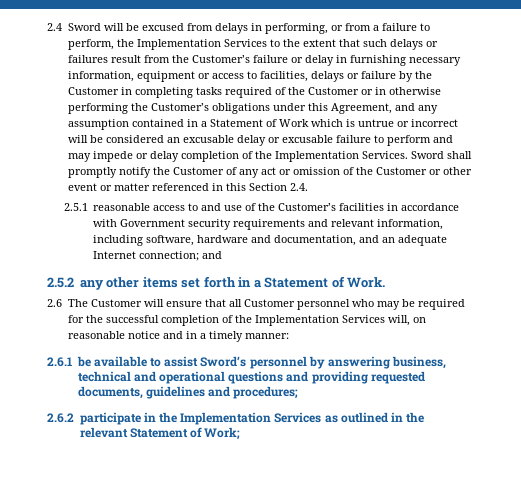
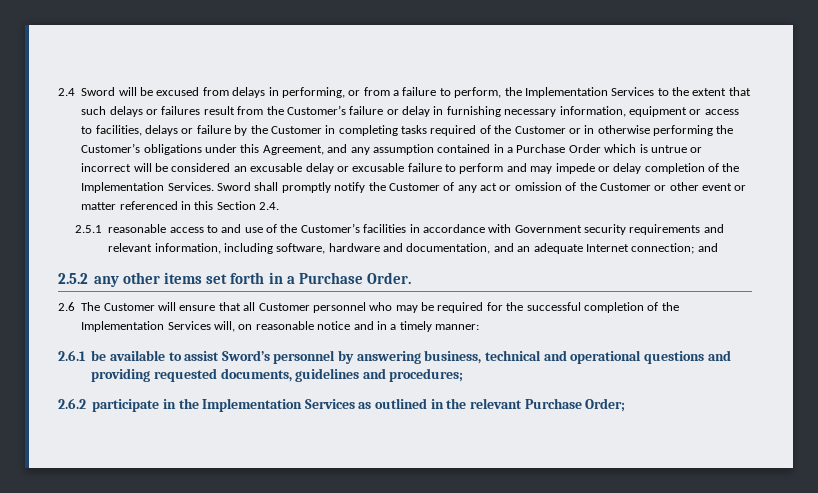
- 2.4 Sword will be excused from delays in performing, or from a failure to perform, the Implementation Services to the extent that such delays or failures result from the Customer’s failure or delay in furnishing necessary information, equipment or access to facilities, delays or failure by the Customer in completing tasks required of the Customer or in otherwise performing the Customer’s obligations under this Agreement, and any assumption contained in a Statement of Work which is untrue or incorrect will be considered an excusable delay or excusable failure to perform and may impede or delay completion of the Implementation Services.
+ 2.4 Sword will be excused from delays in performing, or from a failure to perform, the Implementation Services to the extent that such delays or failures result from the Customer’s failure or delay in furnishing necessary information, equipment or access to facilities, delays or failure by the Customer in completing tasks required of the Customer or in otherwise performing the Customer’s obligations under this Agreement, and any assumption contained in a Purchase Order which is untrue or incorrect will be considered an excusable delay or excusable failure to perform and may impede or delay completion of the Implementation Services.
- 2.5.2 any other items set forth in a Statement of Work.
+ 2.5.2 any other items set forth in a Purchase Order.
- 2.6.2 participate in the Implementation Services as outlined in the relevant Statement of Work;
+ 2.6.2 participate in the Implementation Services as outlined in the relevant Purchase Order;

